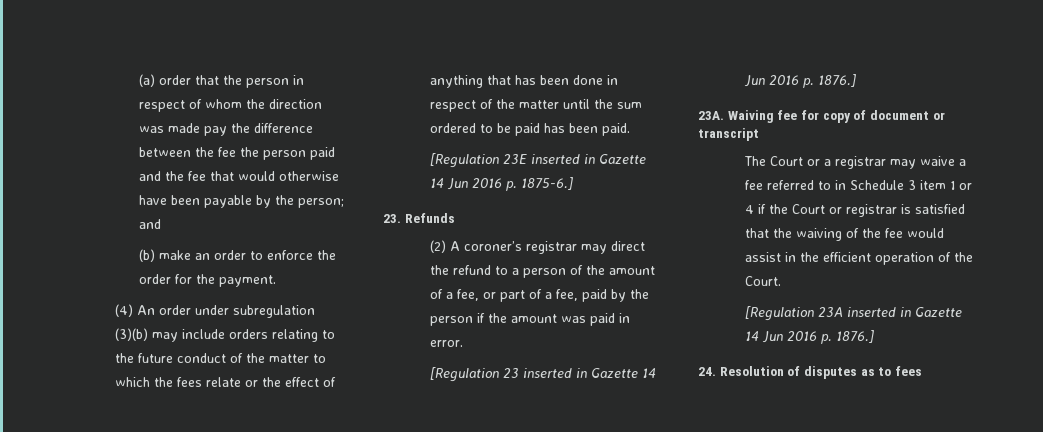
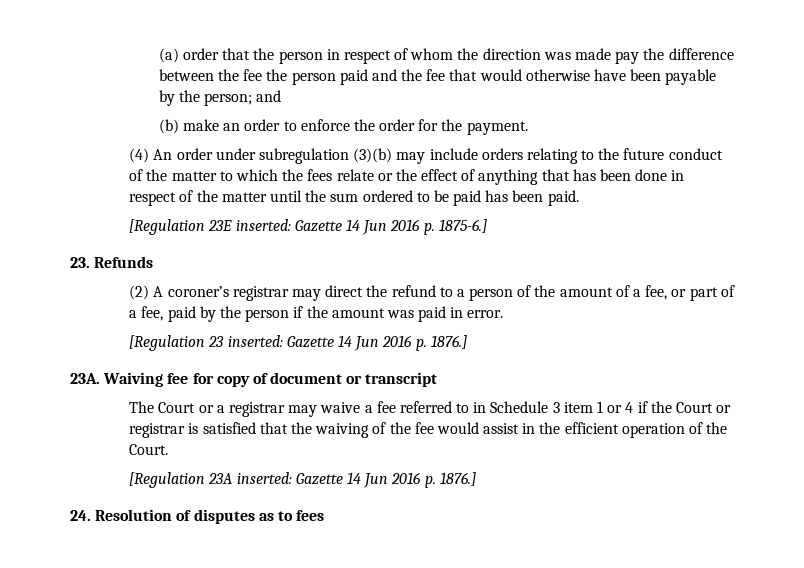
- [Regulation 23E inserted in Gazette 14 Jun 2016 p. 1875-6.]
+ [Regulation 23E inserted: Gazette 14 Jun 2016 p. 1875-6.]
- [Regulation 23 inserted in Gazette 14 Jun 2016 p. 1876.]
+ [Regulation 23 inserted: Gazette 14 Jun 2016 p. 1876.]
- [Regulation 23A inserted in Gazette 14 Jun 2016 p. 1876.]
+ [Regulation 23A inserted: Gazette 14 Jun 2016 p. 1876.]

